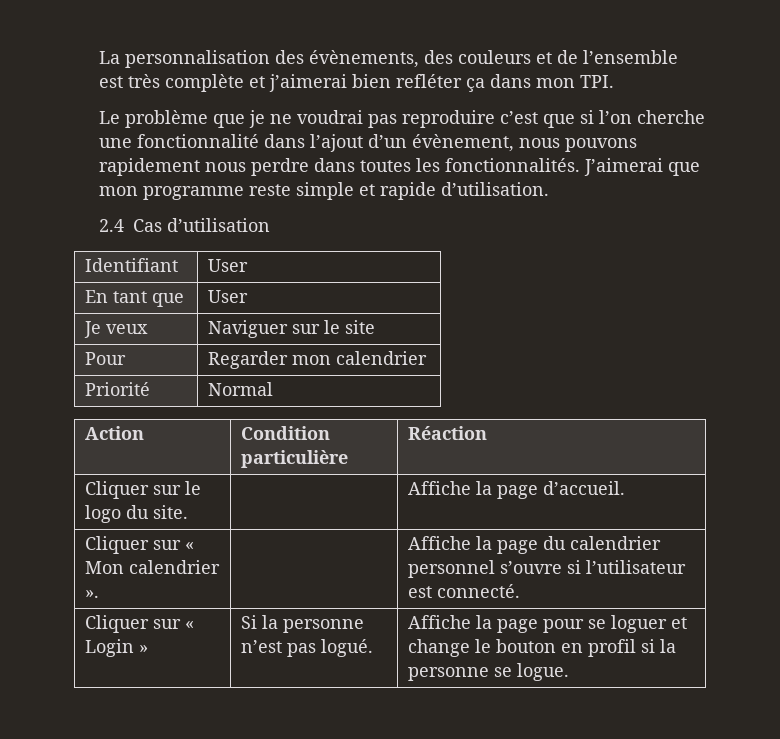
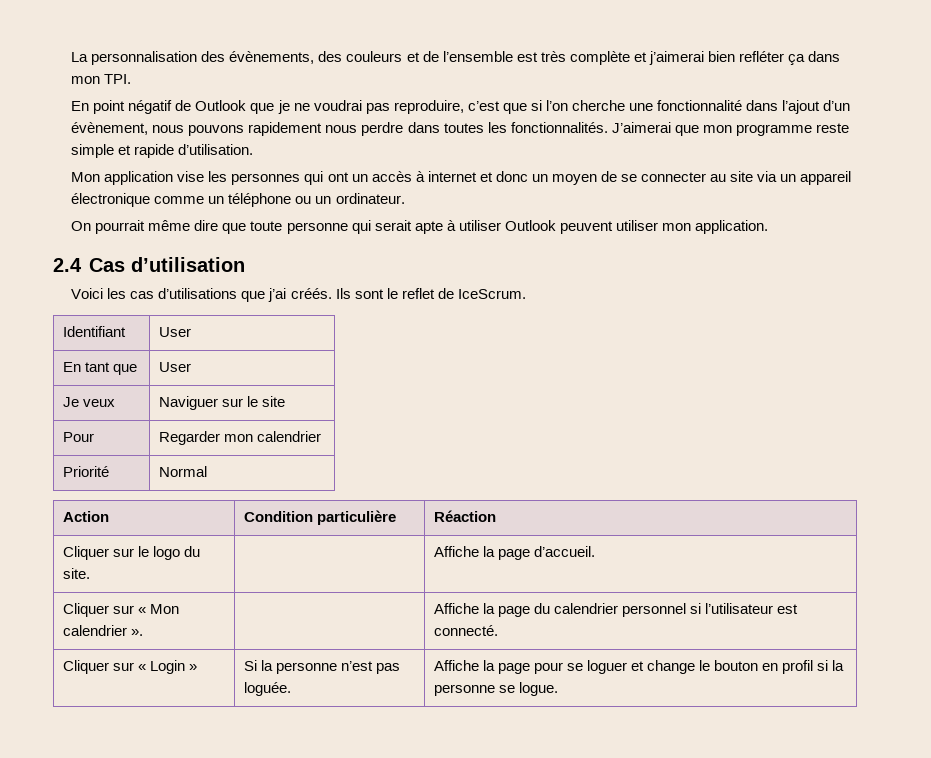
- Le problème que je ne voudrai pas reproduire c’est que si l’on cherche une fonctionnalité dans l’ajout d’un évènement, nous pouvons rapidement nous perdre dans toutes les fonctionnalités.
+ En point négatif de Outlook que je ne voudrai pas reproduire, c’est que si l’on cherche une fonctionnalité dans l’ajout d’un évènement, nous pouvons rapidement nous perdre dans toutes les fonctionnalités.
+ Mon application vise les personnes qui ont un accès à internet et donc un moyen de se connecter au site via un appareil électronique comme un téléphone ou un ordinateur.
+ On pourrait même dire que toute personne qui serait apte à utiliser Outlook peuvent utiliser mon application.
  2.4 Cas d’utilisation
+ Voici les cas d’utilisations que j’ai créés. Ils sont le reflet de IceScrum.
- Cliquer sur « Mon calendrier ». | | Affiche la page du calendrier personnel s’ouvre si l’utilisateur est connecté.
+ Cliquer sur « Mon calendrier ». | | Affiche la page du calendrier personnel si l’utilisateur est connecté.
- Cliquer sur « Login » | Si la personne n’est pas logué. | Affiche la page pour se loguer et change le bouton en profil si la personne se logue.
+ Cliquer sur « Login » | Si la personne n’est pas loguée. | Affiche la page pour se loguer et change le bouton en profil si la personne se logue.

